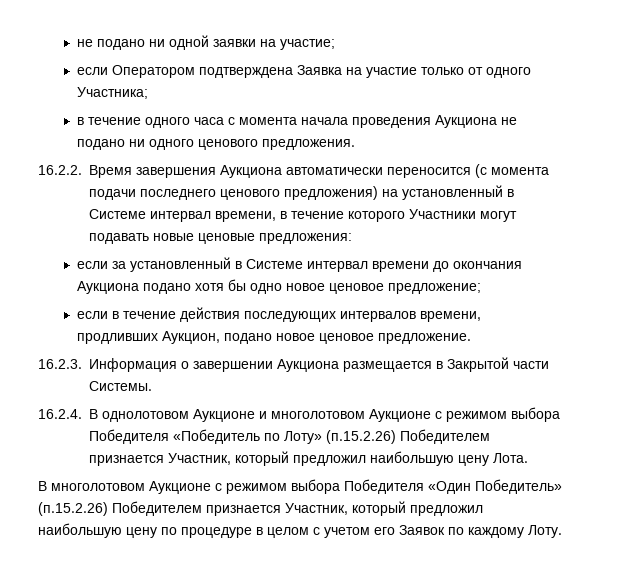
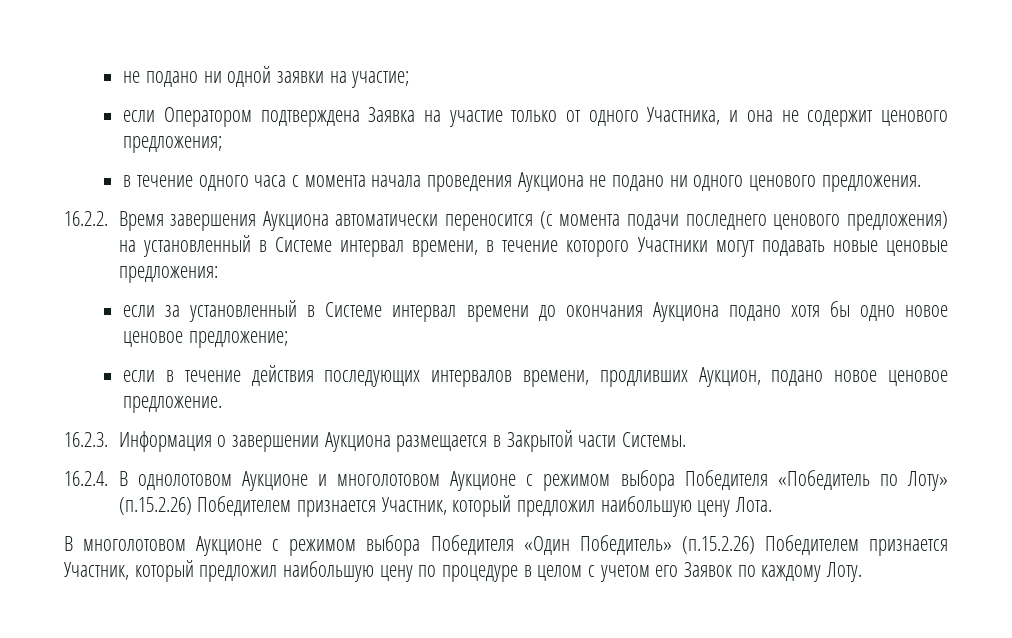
- если Оператором подтверждена Заявка на участие только от одного Участника;
+ если Оператором подтверждена Заявка на участие только от одного Участника, и она не содержит ценового предложения;

